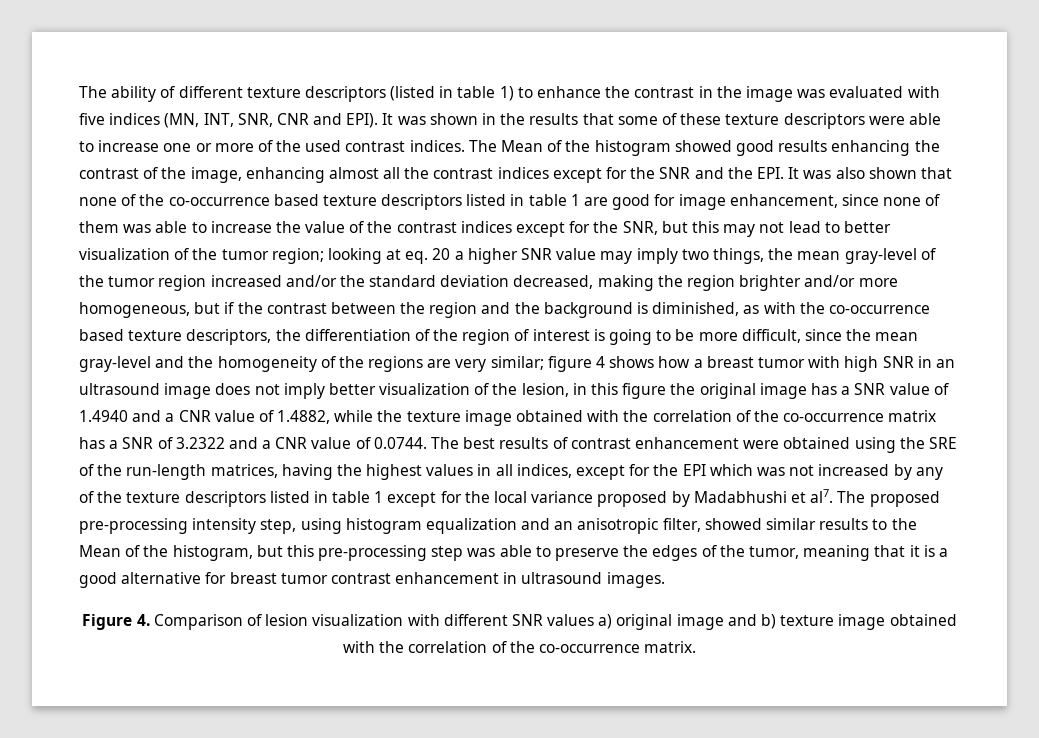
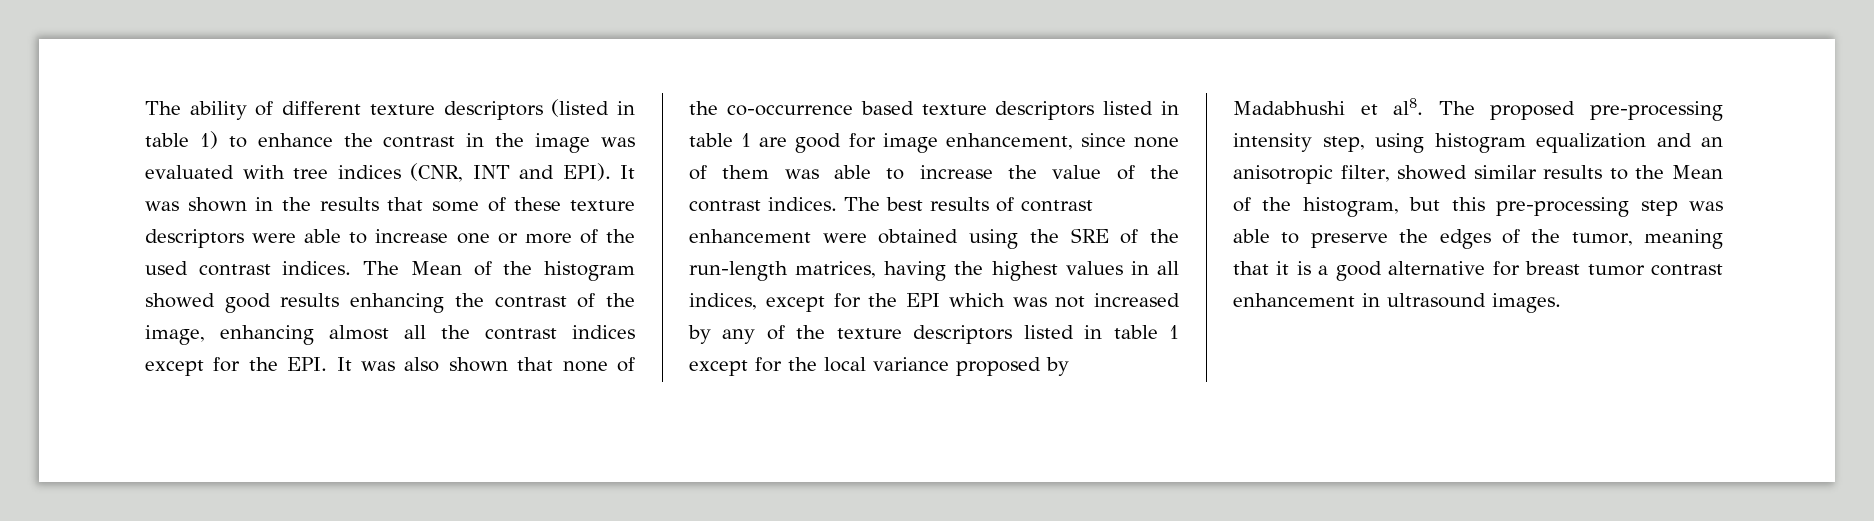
- The ability of different texture descriptors (listed in table 1) to enhance the contrast in the image was evaluated with five indices (MN, INT, SNR, CNR and EPI).
+ The ability of different texture descriptors (listed in table 1) to enhance the contrast in the image was evaluated with tree indices (CNR, INT and EPI).
- The Mean of the histogram showed good results enhancing the contrast of the image, enhancing almost all the contrast indices except for the SNR and the EPI. It was also shown that none of the co-occurrence based texture descriptors listed in table 1 are good for image enhancement, since none of them was able to increase the value of the contrast indices except for the SNR, but this may not lead to better visualization of the tumor region; looking at eq. 20 a higher SNR value may imply two things, the mean gray-level of the tumor region increased and/or the standard deviation decreased, making the region brighter and/or more homogeneous, but if the contrast between the region and the background is diminished, as with the co-occurrence based texture descriptors, the differentiation of the region of interest is going to be more difficult, since the mean gray-level and the homogeneity of the regions are very similar; figure 4 shows how a breast tumor with high SNR in an ultrasound image does not imply better visualization of the lesion, in this figure the original image has a SNR value of 1.4940 and a CNR value of 1.4882, while the texture image obtained with the correlation of the co-occurrence matrix has a SNR of 3.2322 and a CNR value of 0.0744. The best results of contrast enhancement were obtained using the SRE of the run-length matrices, having the highest values in all indices, except for the EPI which was not increased by any of the texture descriptors listed in table 1 except for the local variance proposed by Madabhushi et al7.
+ The Mean of the histogram showed good results enhancing the contrast of the image, enhancing almost all the contrast indices except for the EPI. It was also shown that none of the co-occurrence based texture descriptors listed in table 1 are good for image enhancement, since none of them was able to increase the value of the contrast indices. The best results of contrast enhancement were obtained using the SRE of the run-length matrices, having the highest values in all indices, except for the EPI which was not increased by any of the texture descriptors listed in table 1 except for the local variance proposed by Madabhushi et al8.
- Figure 4. Comparison of lesion visualization with different SNR values a) original image and b) texture image obtained with the correlation of the co-occurrence matrix.

